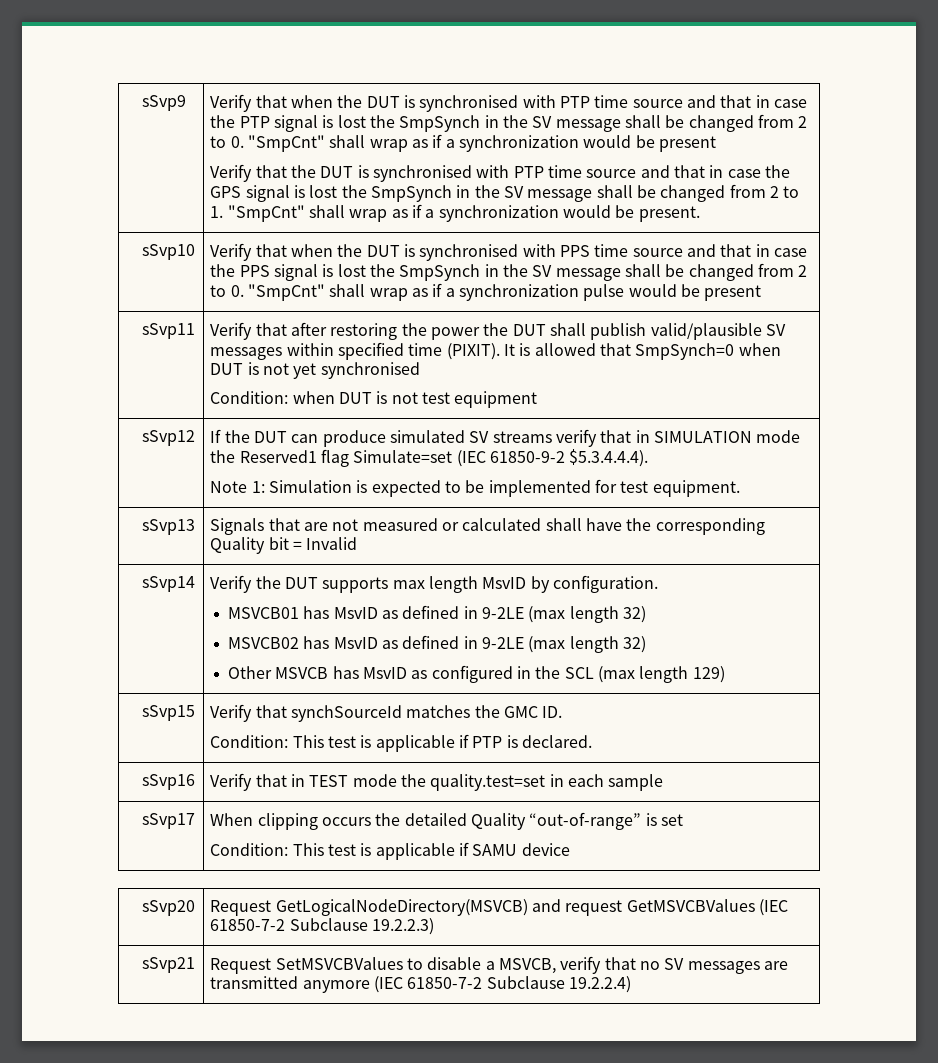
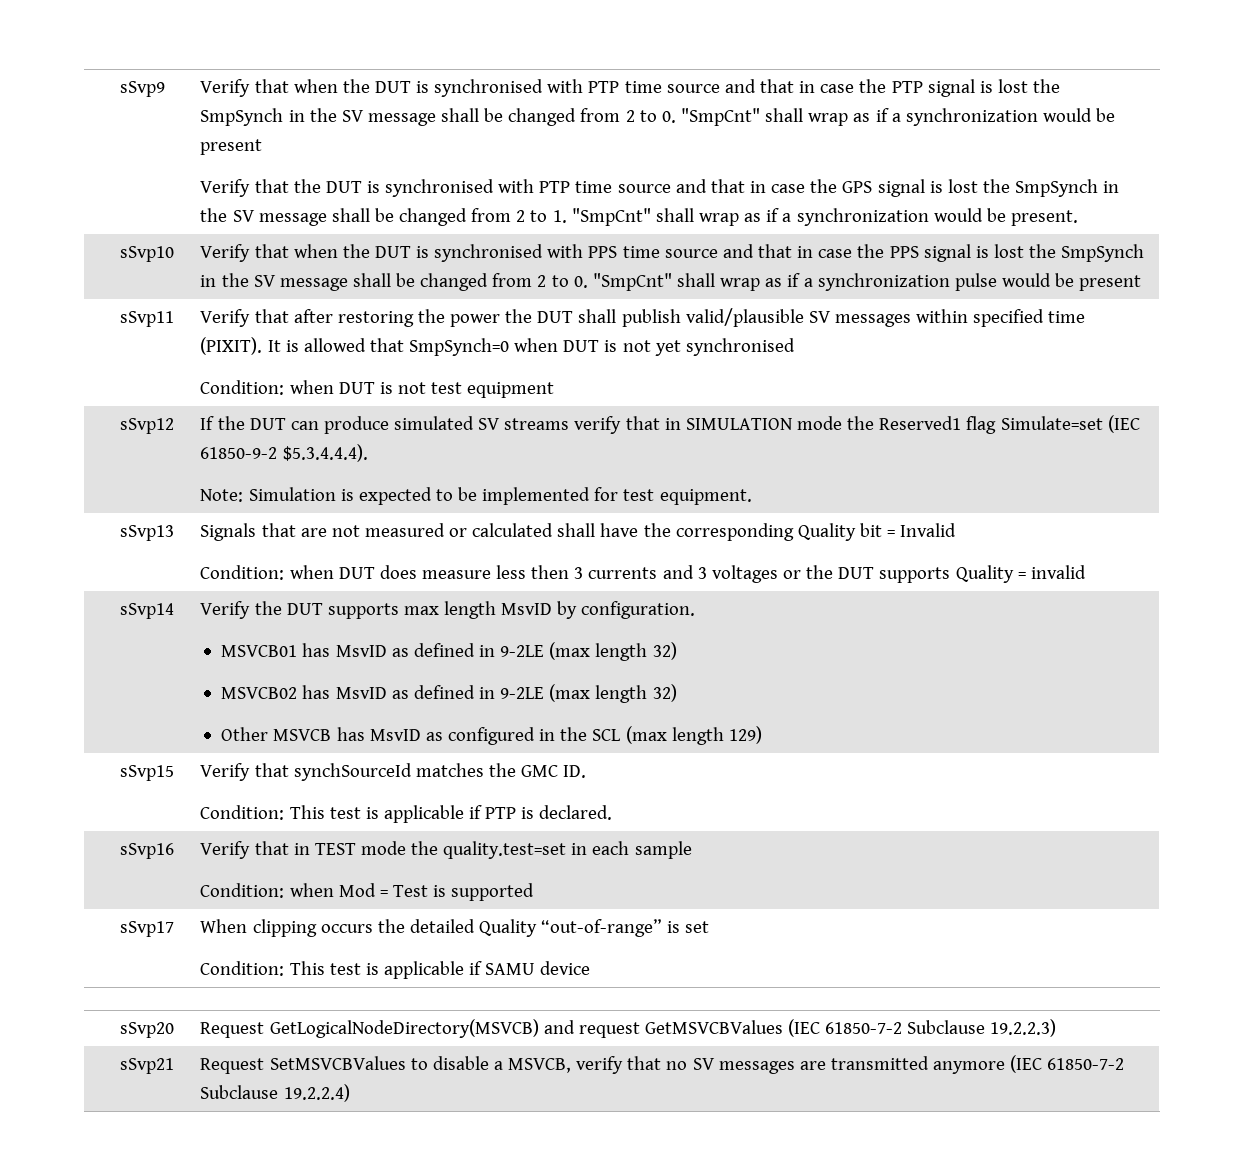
  sSvp12 | If the DUT can produce simulated SV streams verify that in SIMULATION mode the Reserved1 flag Simulate=set (IEC 61850-9-2 $5.3.4.4.4).
- Note 1: Simulation is expected to be implemented for test equipment.
+ Note: Simulation is expected to be implemented for test equipment.
  sSvp13 | Signals that are not measured or calculated shall have the corresponding Quality bit = Invalid
+ Condition: when DUT does measure less then 3 currents and 3 voltages or the DUT supports Quality = invalid
  sSvp16 | Verify that in TEST mode the quality.test=set in each sample
+ Condition: when Mod = Test is supported

